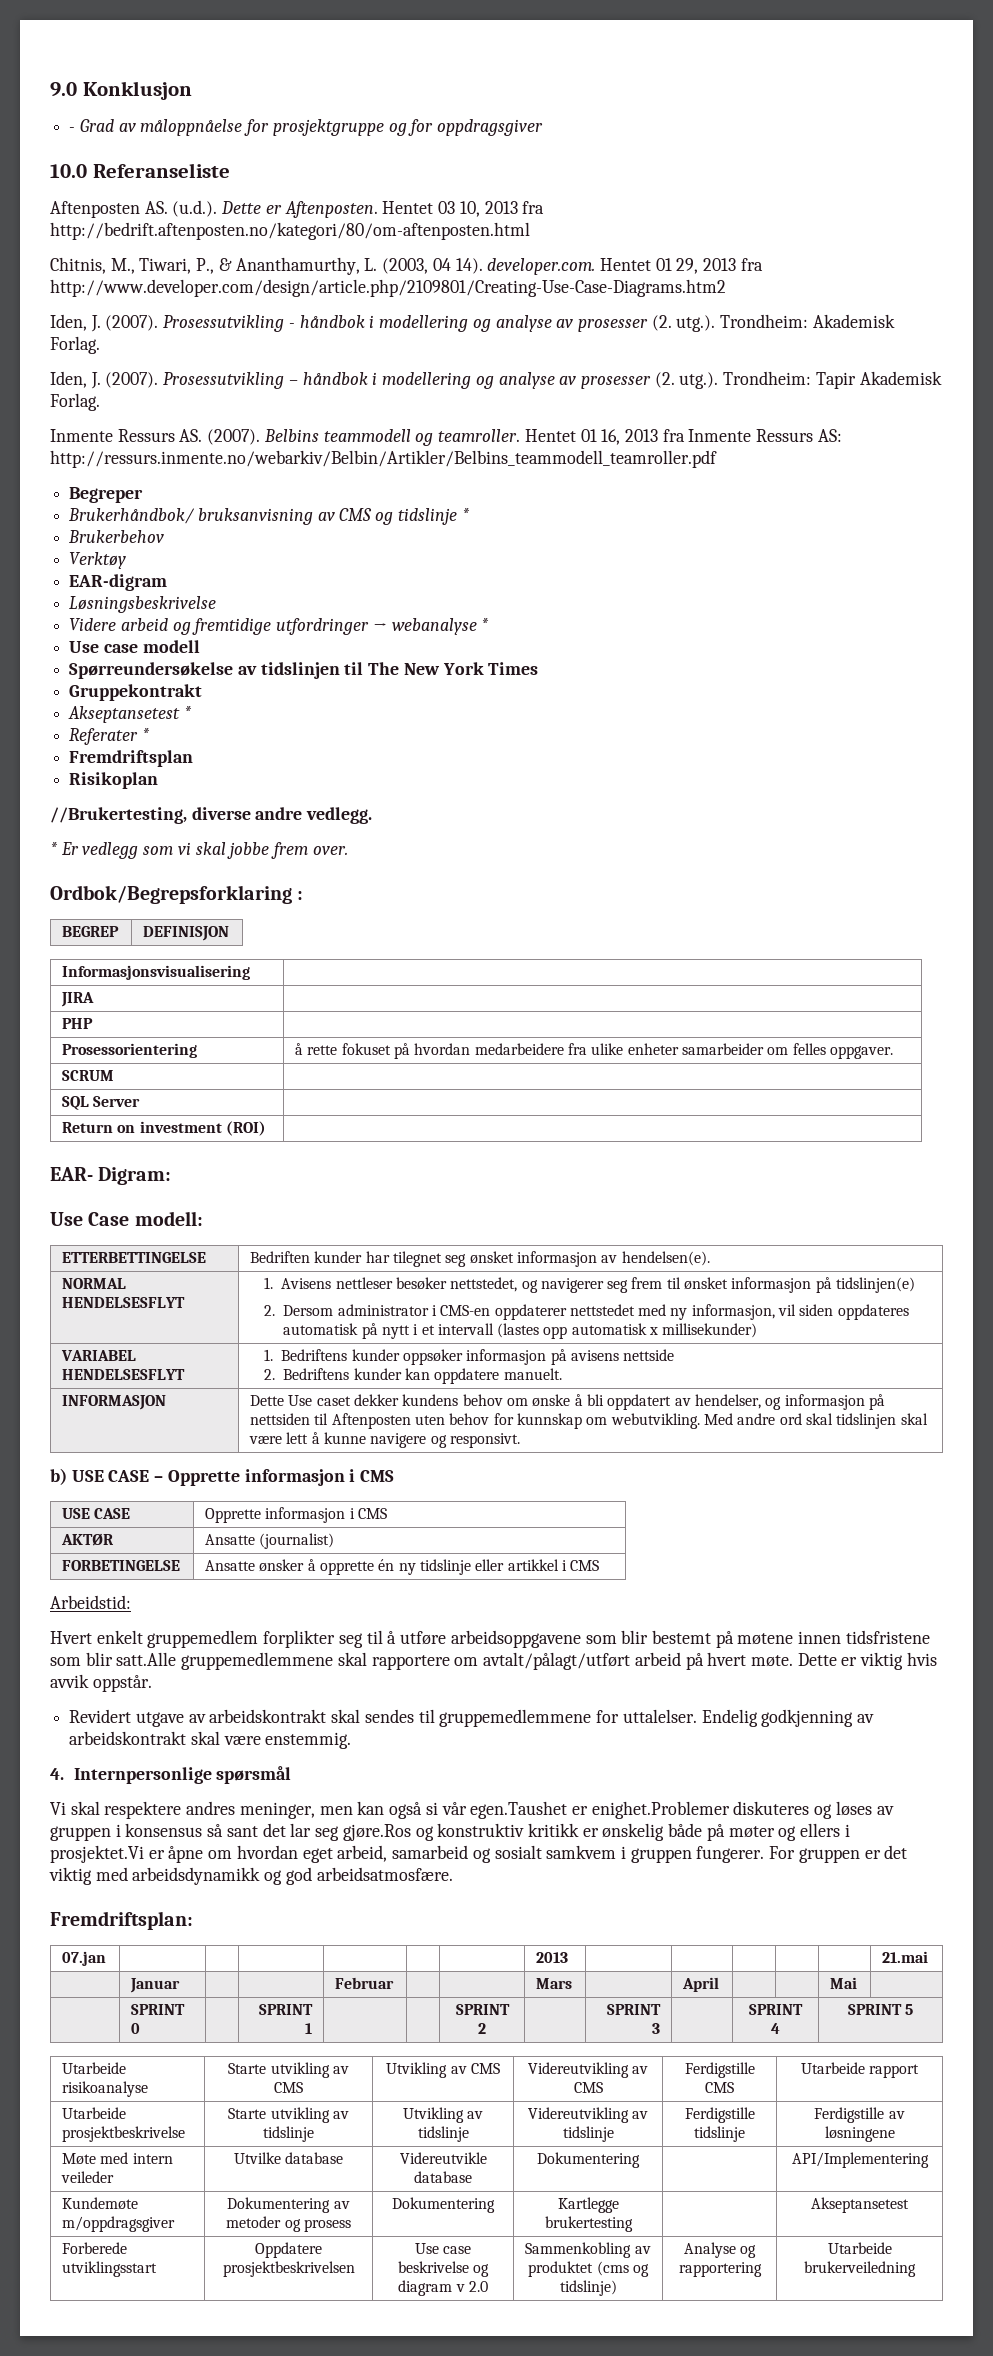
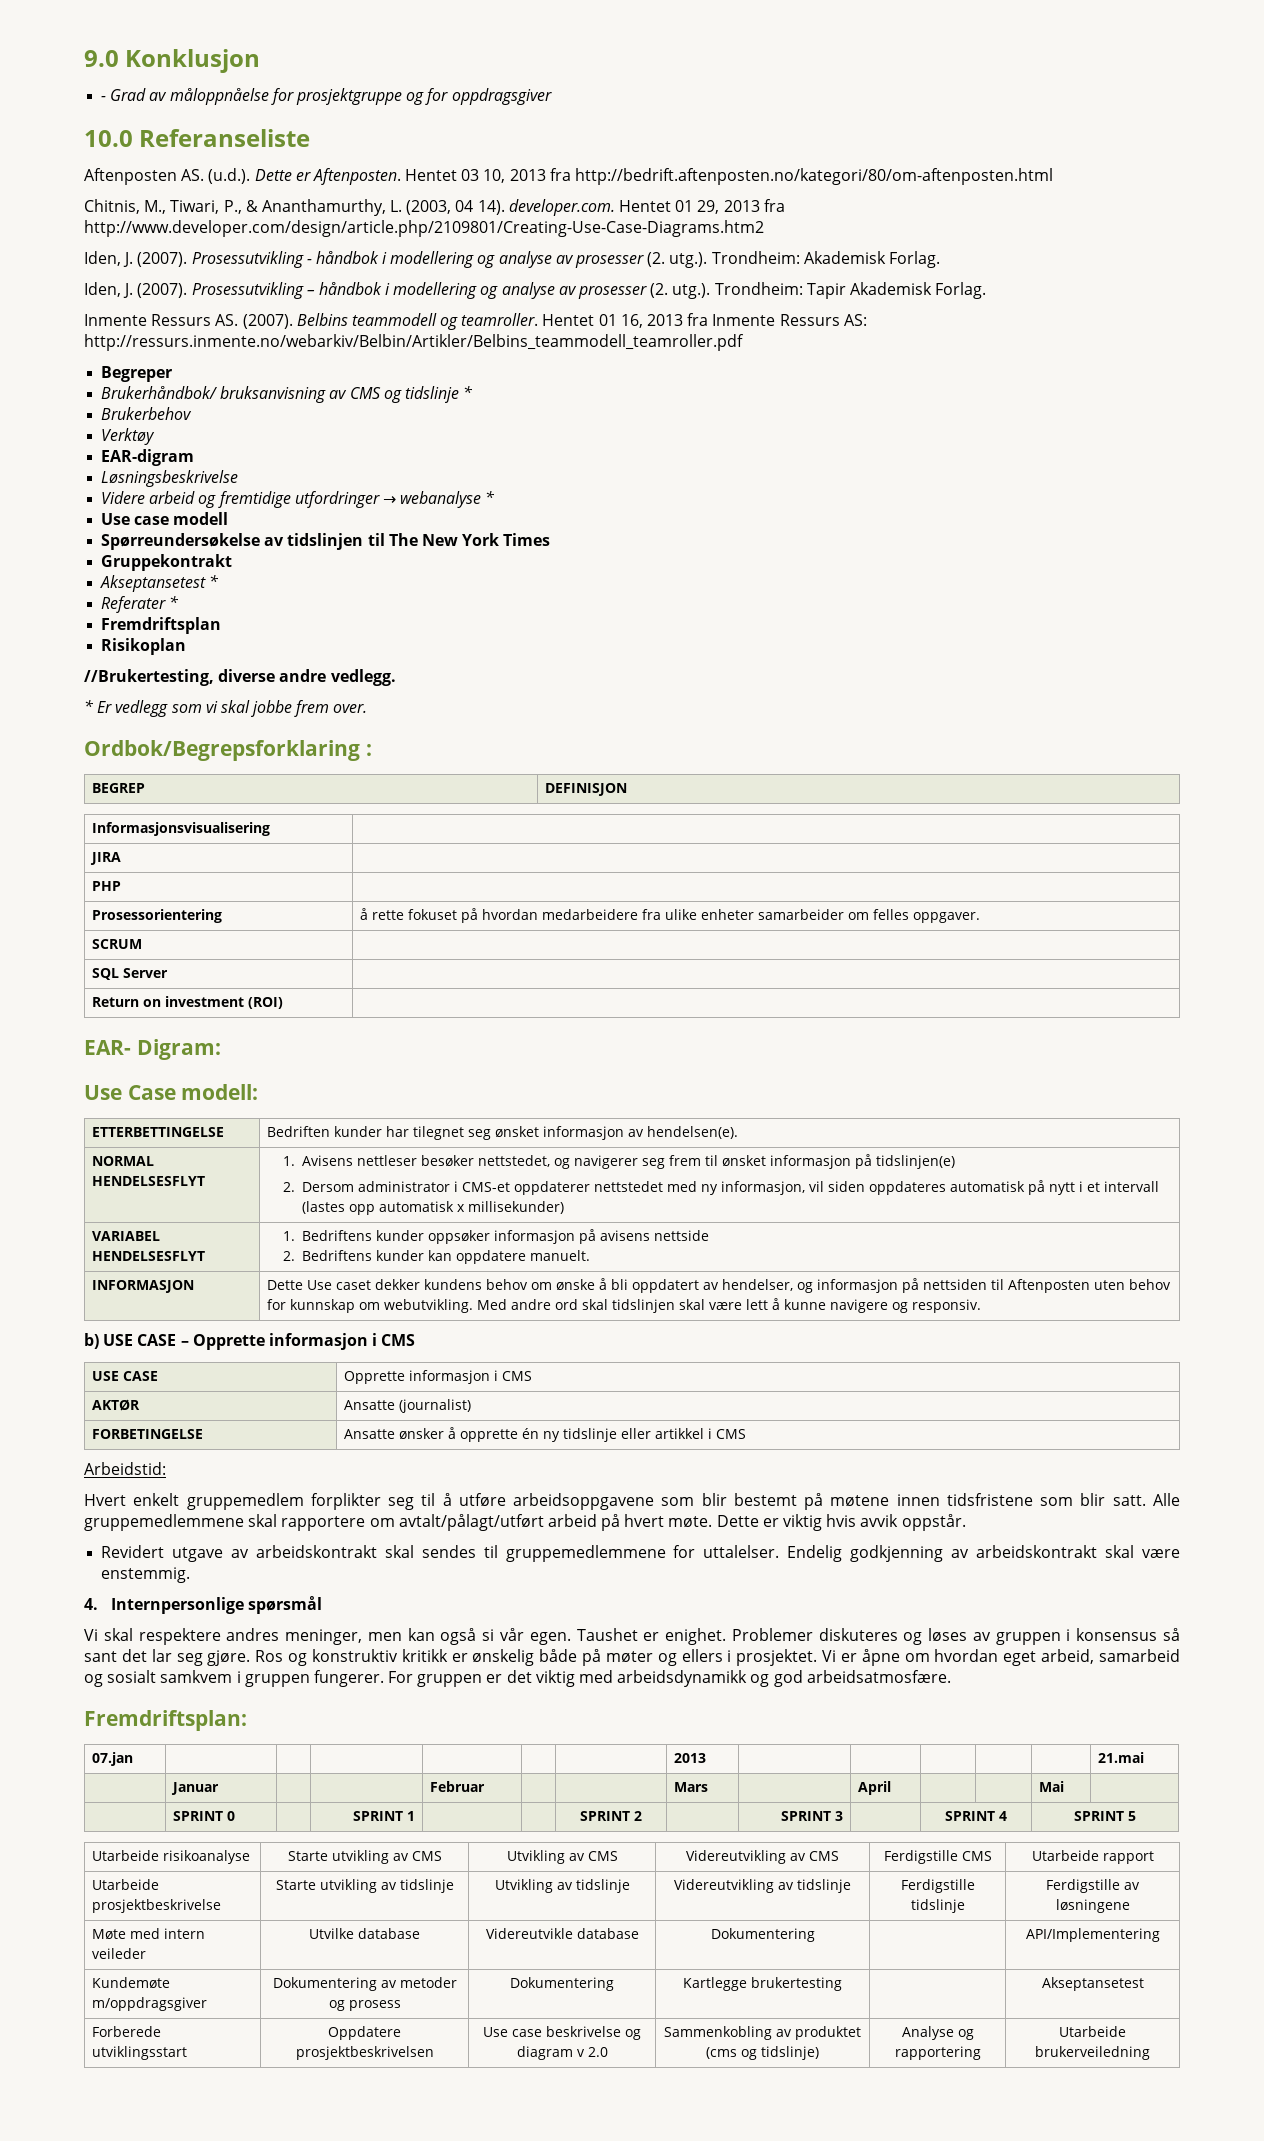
  NORMAL HENDELSESFLYT | 1. Avisens nettleser besøker nettstedet, og navigerer seg frem til ønsket informasjon på tidslinjen(e)
- 2. Dersom administrator i CMS-en oppdaterer nettstedet med ny informasjon, vil siden oppdateres automatisk på nytt i et intervall (lastes opp automatisk x millisekunder)
+ 2. Dersom administrator i CMS-et oppdaterer nettstedet med ny informasjon, vil siden oppdateres automatisk på nytt i et intervall (lastes opp automatisk x millisekunder)
- INFORMASJON | Dette Use caset dekker kundens behov om ønske å bli oppdatert av hendelser, og informasjon på nettsiden til Aftenposten uten behov for kunnskap om webutvikling. Med andre ord skal tidslinjen skal være lett å kunne navigere og responsivt.
+ INFORMASJON | Dette Use caset dekker kundens behov om ønske å bli oppdatert av hendelser, og informasjon på nettsiden til Aftenposten uten behov for kunnskap om webutvikling. Med andre ord skal tidslinjen skal være lett å kunne navigere og responsiv.
- Hvert enkelt gruppemedlem forplikter seg til å utføre arbeidsoppgavene som blir bestemt på møtene innen tidsfristene som blir satt.Alle gruppemedlemmene skal rapportere om avtalt/pålagt/utført arbeid på hvert møte.
+ Hvert enkelt gruppemedlem forplikter seg til å utføre arbeidsoppgavene som blir bestemt på møtene innen tidsfristene som blir satt. Alle gruppemedlemmene skal rapportere om avtalt/pålagt/utført arbeid på hvert møte.
- Vi skal respektere andres meninger, men kan også si vår egen.Taushet er enighet.Problemer diskuteres og løses av gruppen i konsensus så sant det lar seg gjøre.Ros og konstruktiv kritikk er ønskelig både på møter og ellers i prosjektet.Vi er åpne om hvordan eget arbeid, samarbeid og sosialt samkvem i gruppen fungerer.
+ Vi skal respektere andres meninger, men kan også si vår egen. Taushet er enighet. Problemer diskuteres og løses av gruppen i konsensus så sant det lar seg gjøre. Ros og konstruktiv kritikk er ønskelig både på møter og ellers i prosjektet. Vi er åpne om hvordan eget arbeid, samarbeid og sosialt samkvem i gruppen fungerer.

